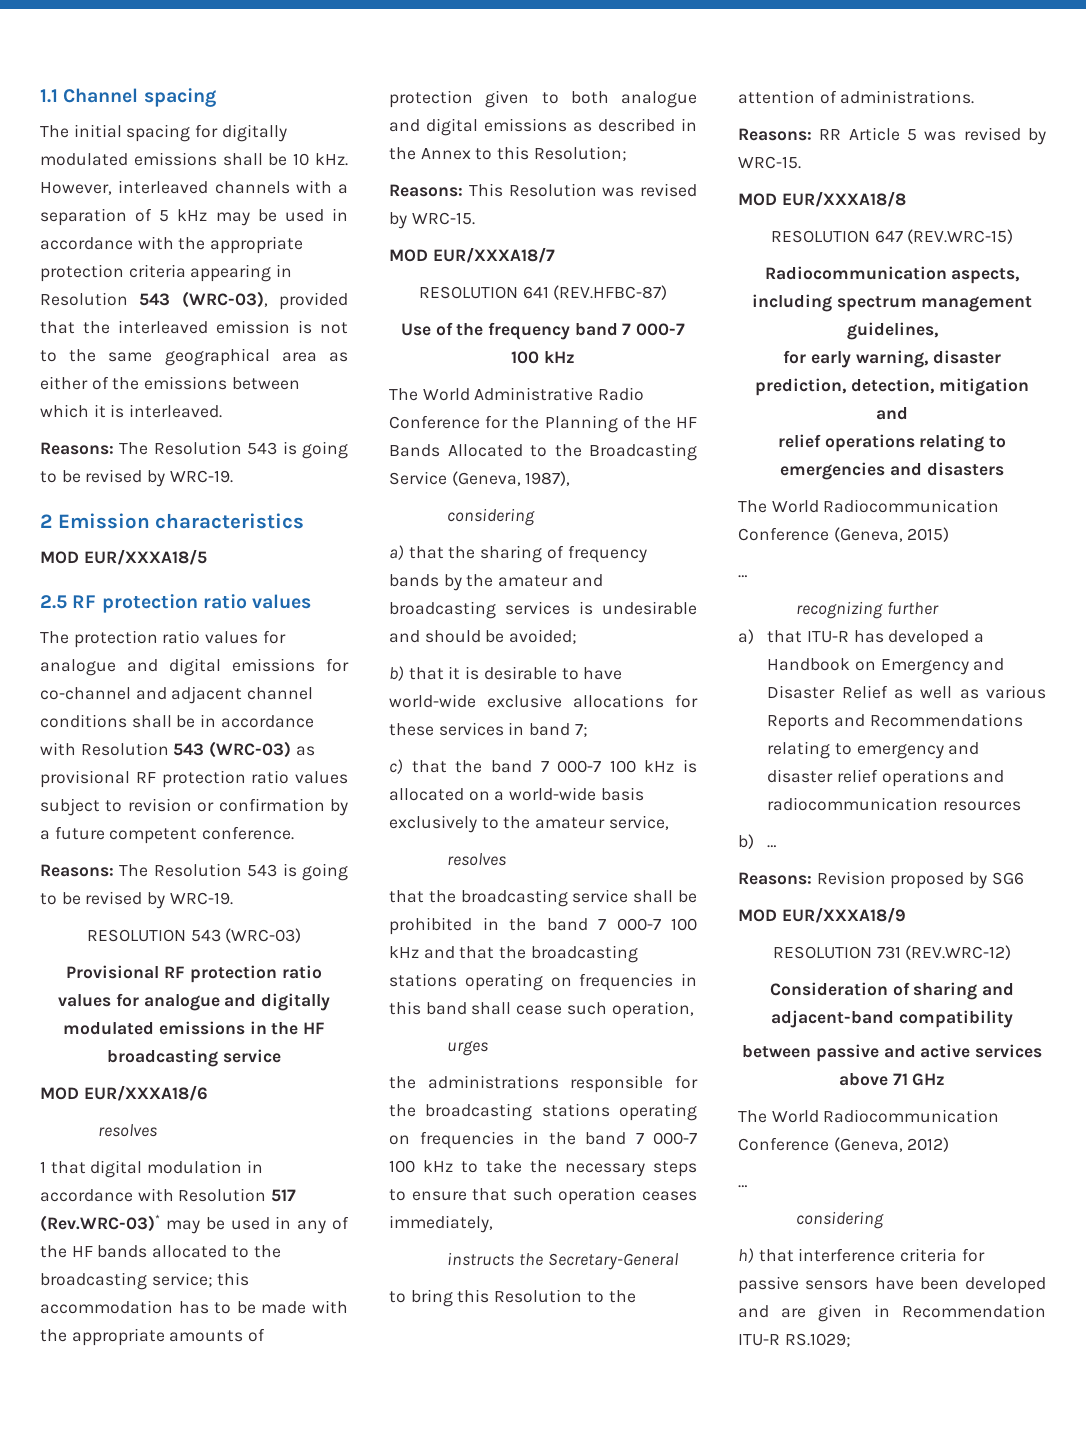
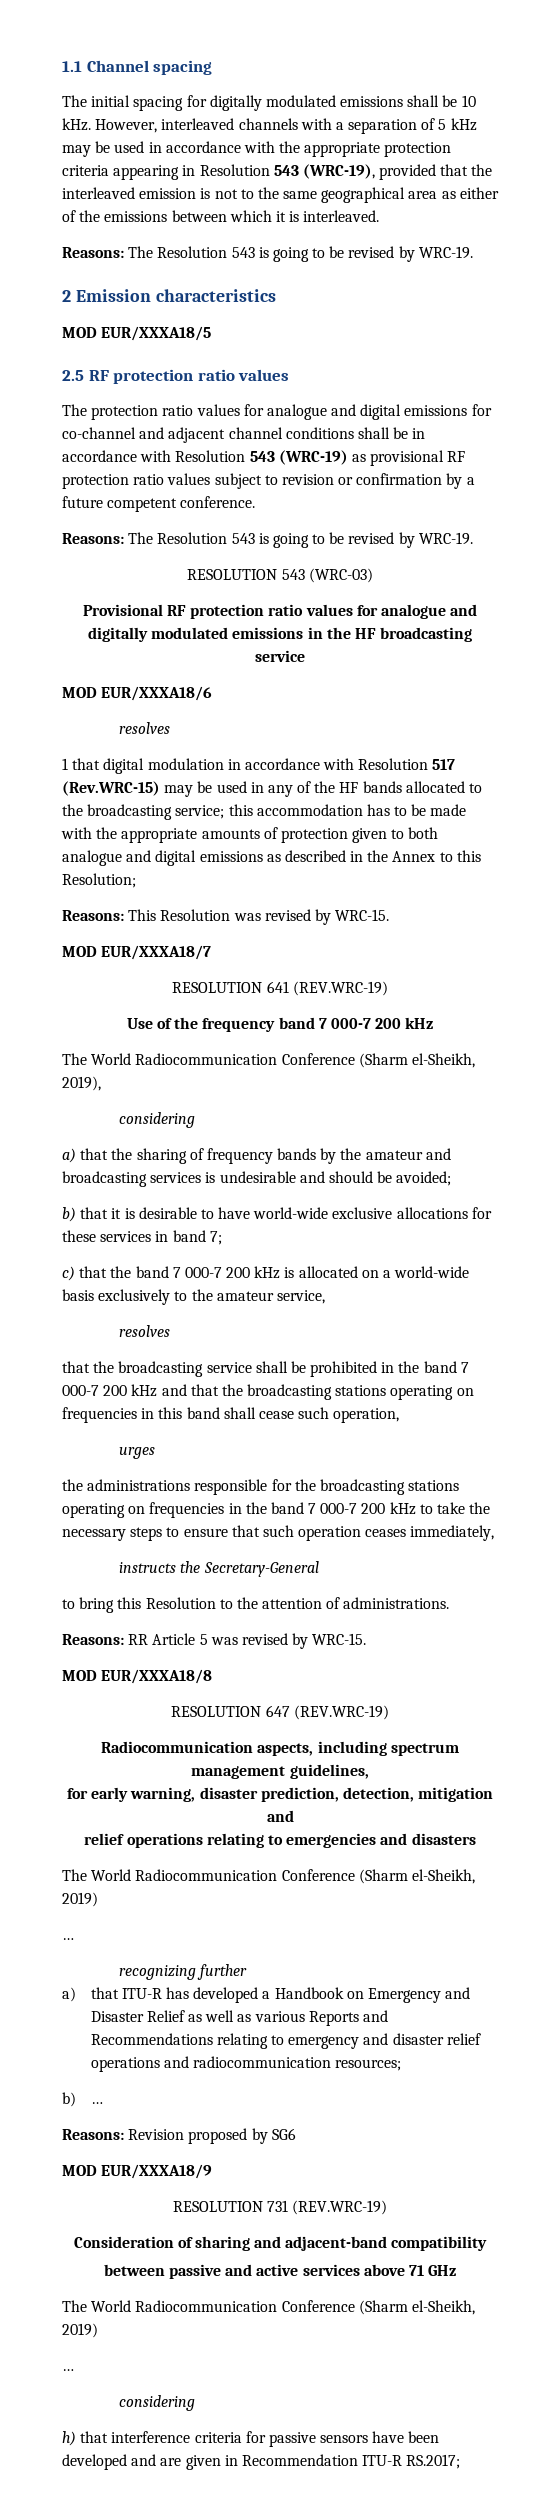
- However, interleaved channels with a separation of 5 kHz may be used in accordance with the appropriate protection criteria appearing in Resolution 543 (WRC-03), provided that the interleaved emission is not to the same geographical area as either of the emissions between which it is interleaved.
+ However, interleaved channels with a separation of 5 kHz may be used in accordance with the appropriate protection criteria appearing in Resolution 543 (WRC-19), provided that the interleaved emission is not to the same geographical area as either of the emissions between which it is interleaved.
- The protection ratio values for analogue and digital emissions for co-channel and adjacent channel conditions shall be in accordance with Resolution 543 (WRC-03) as provisional RF protection ratio values subject to revision or confirmation by a future competent conference.
+ The protection ratio values for analogue and digital emissions for co-channel and adjacent channel conditions shall be in accordance with Resolution 543 (WRC-19) as provisional RF protection ratio values subject to revision or confirmation by a future competent conference.
- 1 that digital modulation in accordance with Resolution 517 (Rev.WRC-03)* may be used in any of the HF bands allocated to the broadcasting service; this accommodation has to be made with the appropriate amounts of protection given to both analogue and digital emissions as described in the Annex to this Resolution;
+ 1 that digital modulation in accordance with Resolution 517 (Rev.WRC-15) may be used in any of the HF bands allocated to the broadcasting service; this accommodation has to be made with the appropriate amounts of protection given to both analogue and digital emissions as described in the Annex to this Resolution;
- RESOLUTION 641 (REV.HFBC-87)
+ RESOLUTION 641 (REV.WRC-19)
- Use of the frequency band 7 000-7 100 kHz
+ Use of the frequency band 7 000-7 200 kHz
- The World Administrative Radio Conference for the Planning of the HF Bands Allocated to the Broadcasting Service (Geneva, 1987),
+ The World Radiocommunication Conference (Sharm el-Sheikh, 2019),
- c) that the band 7 000-7 100 kHz is allocated on a world-wide basis exclusively to the amateur service,
+ c) that the band 7 000-7 200 kHz is allocated on a world-wide basis exclusively to the amateur service,
- that the broadcasting service shall be prohibited in the band 7 000-7 100 kHz and that the broadcasting stations operating on frequencies in this band shall cease such operation,
+ that the broadcasting service shall be prohibited in the band 7 000-7 200 kHz and that the broadcasting stations operating on frequencies in this band shall cease such operation,
- the administrations responsible for the broadcasting stations operating on frequencies in the band 7 000-7 100 kHz to take the necessary steps to ensure that such operation ceases immediately,
+ the administrations responsible for the broadcasting stations operating on frequencies in the band 7 000-7 200 kHz to take the necessary steps to ensure that such operation ceases immediately,
- RESOLUTION 647 (REV.WRC-15)
+ RESOLUTION 647 (REV.WRC-19)
  relief operations relating to emergencies and disasters
- The World Radiocommunication Conference (Geneva, 2015)
+ The World Radiocommunication Conference (Sharm el-Sheikh, 2019)
- a) that ITU-R has developed a Handbook on Emergency and Disaster Relief as well as various Reports and Recommendations relating to emergency and disaster relief operations and radiocommunication resources
+ a) that ITU-R has developed a Handbook on Emergency and Disaster Relief as well as various Reports and Recommendations relating to emergency and disaster relief operations and radiocommunication resources;
- RESOLUTION 731 (REV.WRC-12)
+ RESOLUTION 731 (REV.WRC-19)
  between passive and active services above 71 GHz
- The World Radiocommunication Conference (Geneva, 2012)
+ The World Radiocommunication Conference (Sharm el-Sheikh, 2019)
- h) that interference criteria for passive sensors have been developed and are given in Recommendation ITU-R RS.1029;
+ h) that interference criteria for passive sensors have been developed and are given in Recommendation ITU-R RS.2017;

